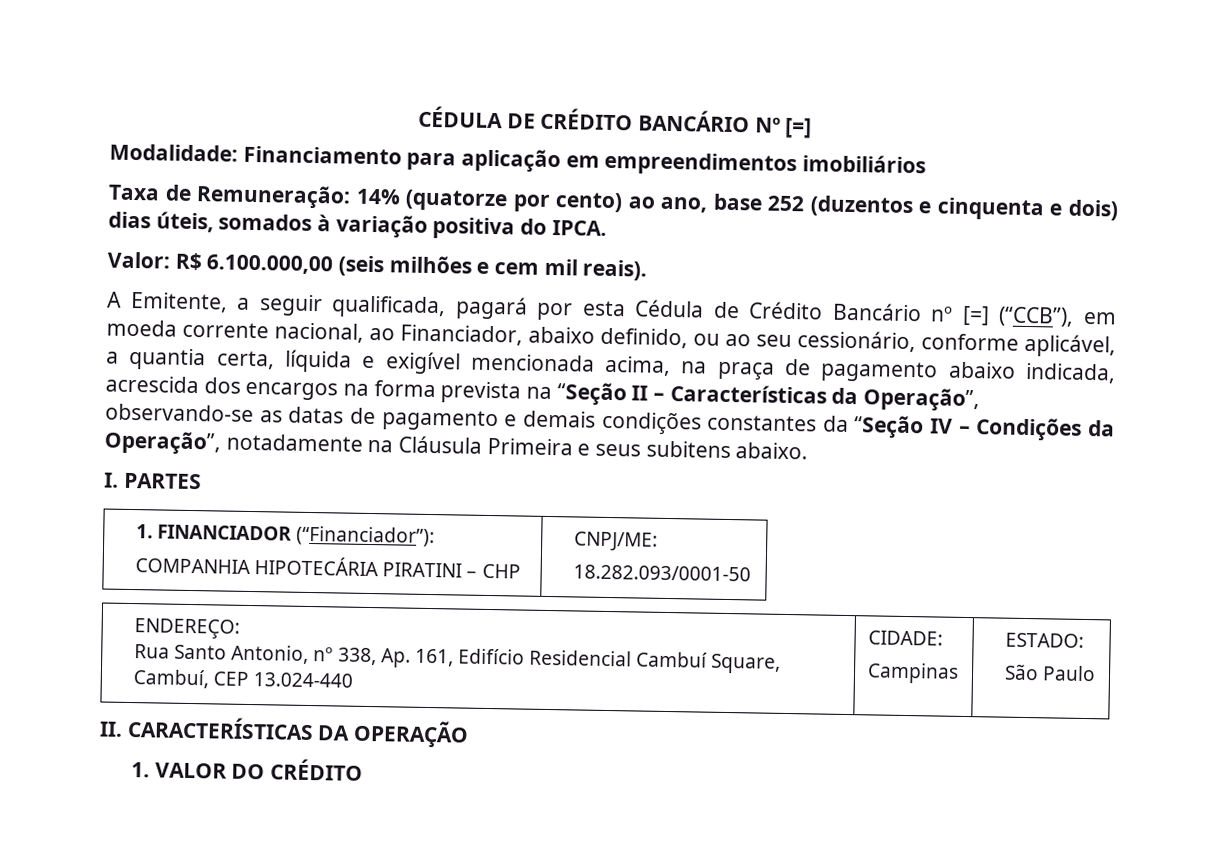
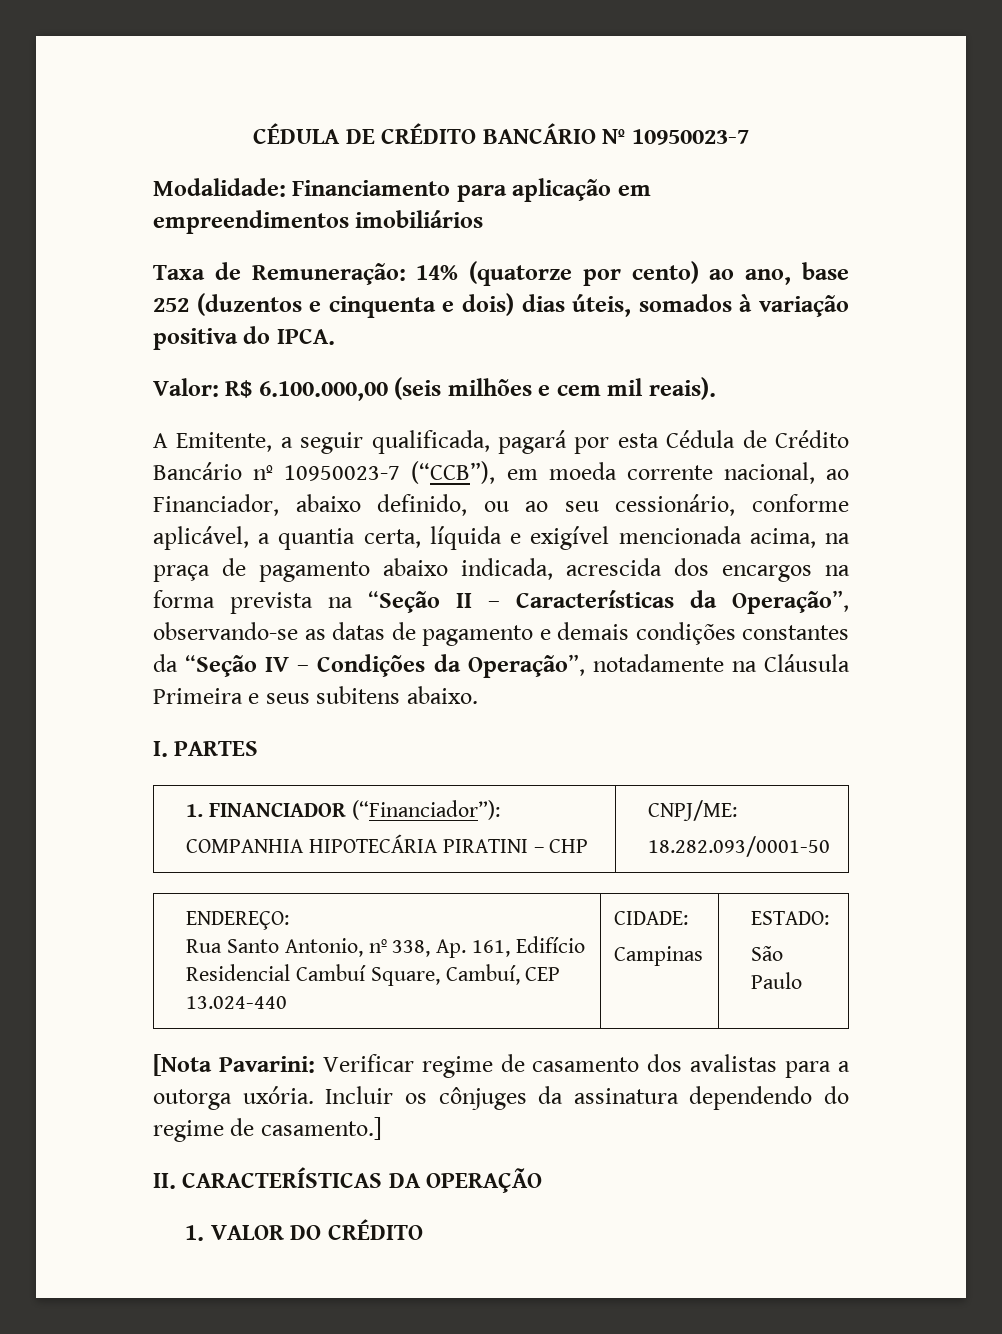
- CÉDULA DE CRÉDITO BANCÁRIO Nº [=]
+ CÉDULA DE CRÉDITO BANCÁRIO Nº 10950023-7
- A Emitente, a seguir qualificada, pagará por esta Cédula de Crédito Bancário nº [=] (“CCB”), em moeda corrente nacional, ao Financiador, abaixo definido, ou ao seu cessionário, conforme aplicável, a quantia certa, líquida e exigível mencionada acima, na praça de pagamento abaixo indicada, acrescida dos encargos na forma prevista na “Seção II – Características da Operação”, observando-se as datas de pagamento e demais condições constantes da “Seção IV – Condições da Operação”, notadamente na Cláusula Primeira e seus subitens abaixo.
+ A Emitente, a seguir qualificada, pagará por esta Cédula de Crédito Bancário nº 10950023-7 (“CCB”), em moeda corrente nacional, ao Financiador, abaixo definido, ou ao seu cessionário, conforme aplicável, a quantia certa, líquida e exigível mencionada acima, na praça de pagamento abaixo indicada, acrescida dos encargos na forma prevista na “Seção II – Características da Operação”, observando-se as datas de pagamento e demais condições constantes da “Seção IV – Condições da Operação”, notadamente na Cláusula Primeira e seus subitens abaixo.
+ [Nota Pavarini: Verificar regime de casamento dos avalistas para a outorga uxória. Incluir os cônjuges da assinatura dependendo do regime de casamento.]

